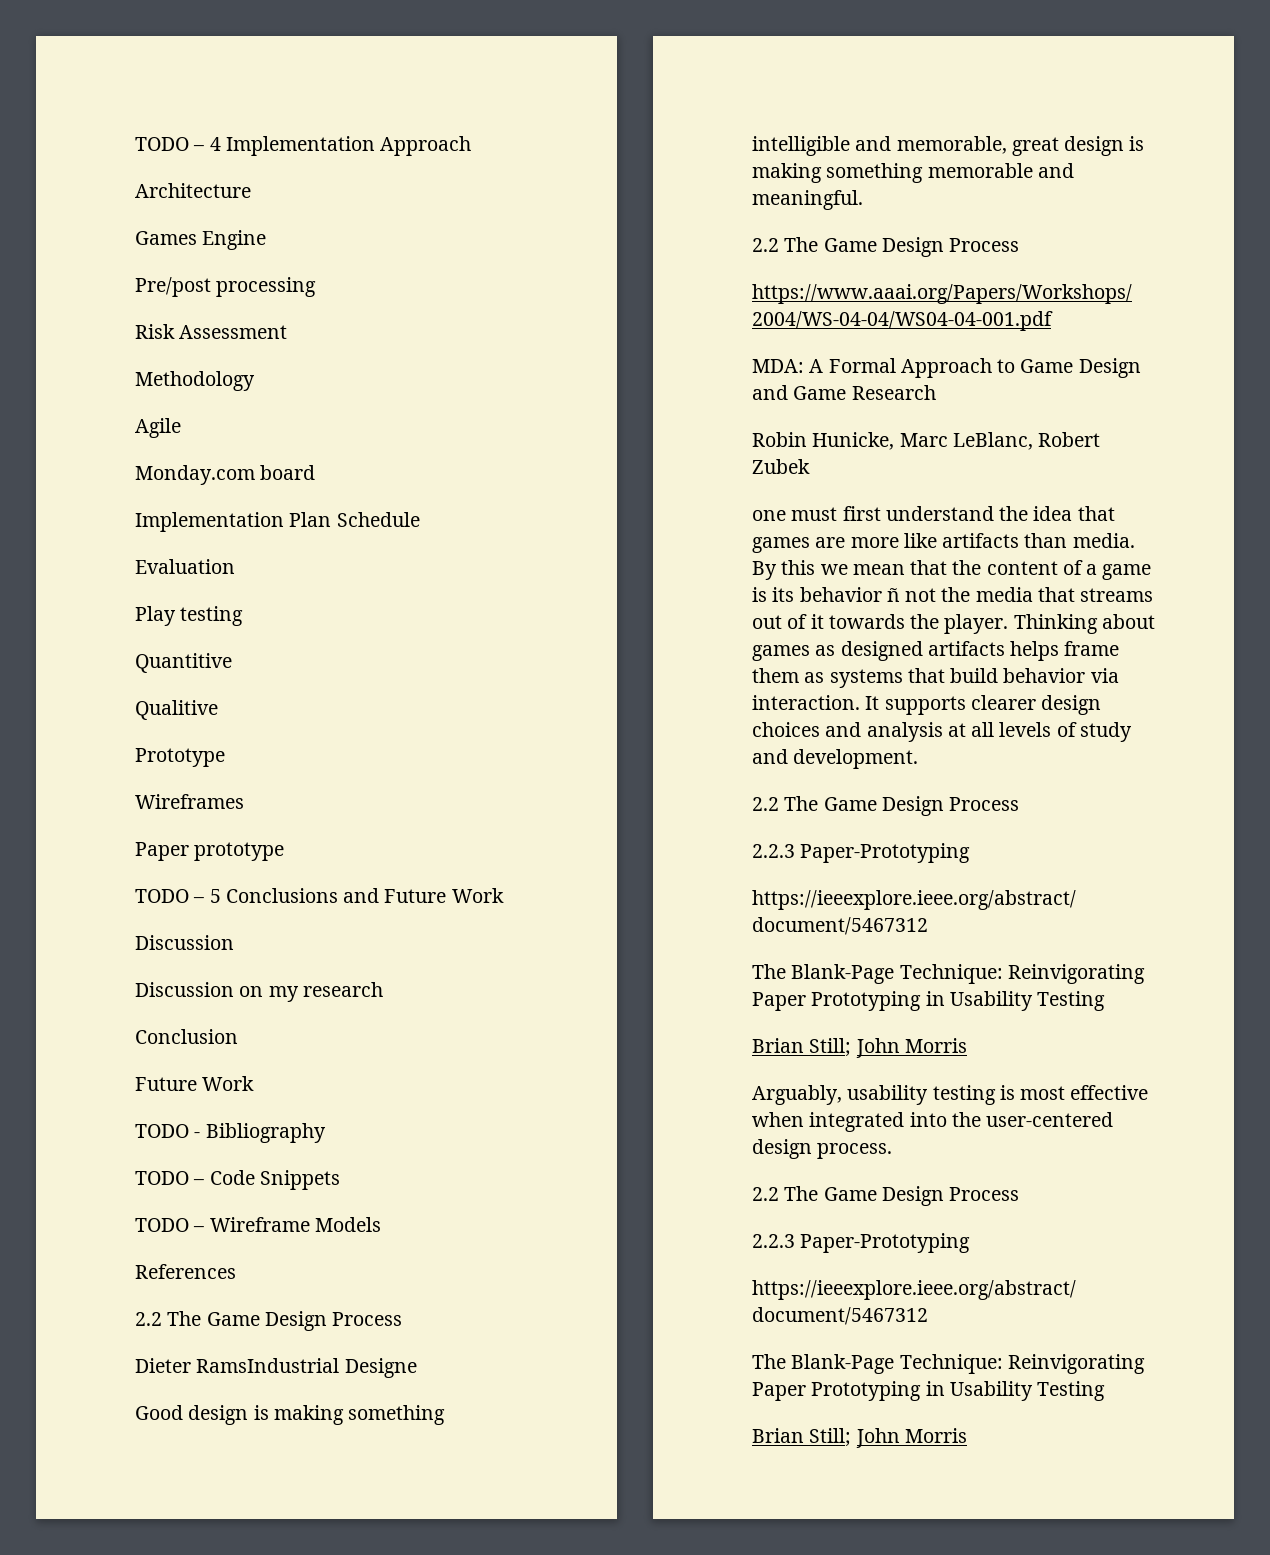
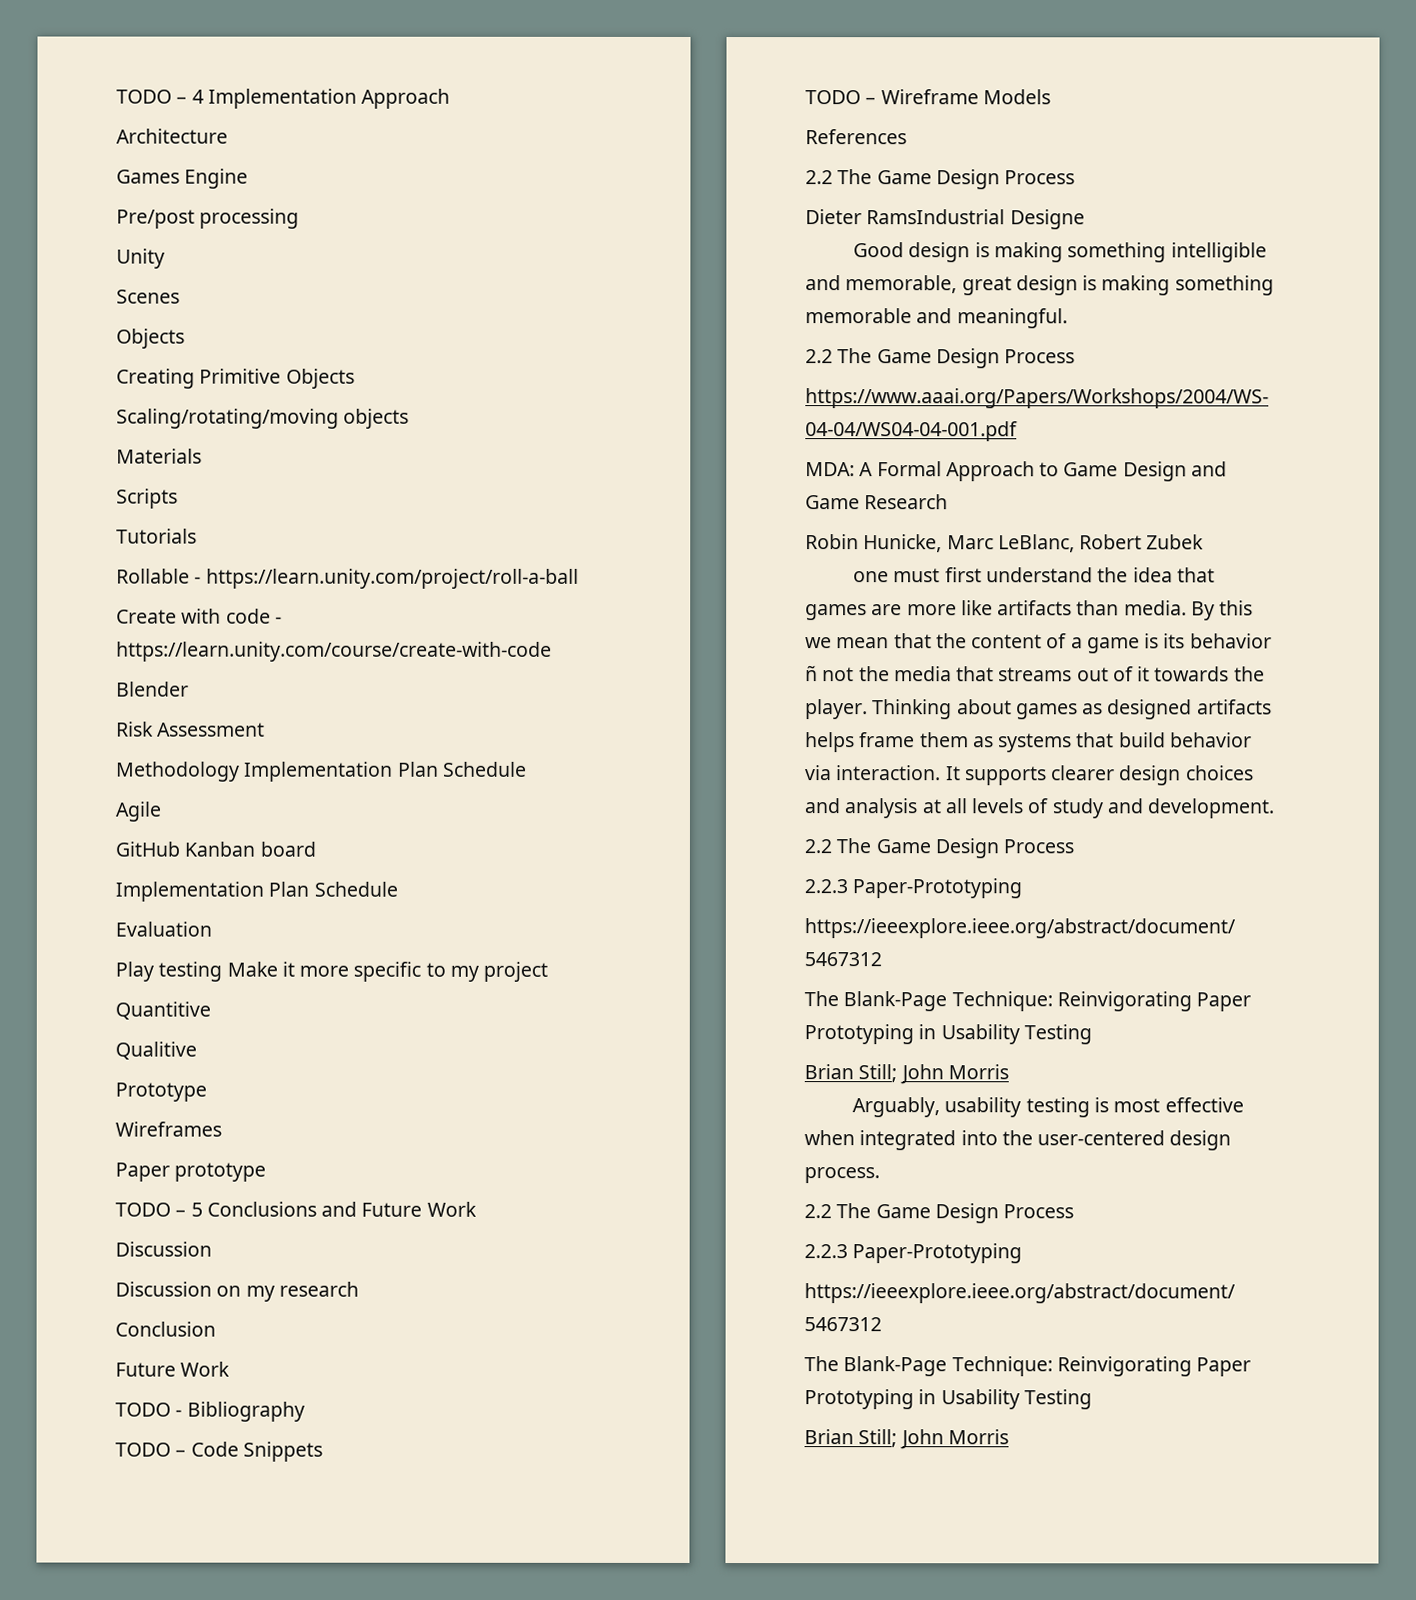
+ Unity
+ Scenes
+ Objects
+ Creating Primitive Objects
+ Scaling/rotating/moving objects
+ Materials
+ Scripts
+ Tutorials
+ Rollable - https://learn.unity.com/project/roll-a-ball
+ Create with code - https://learn.unity.com/course/create-with-code
+ Blender
- Methodology
+ Methodology Implementation Plan Schedule
- Monday.com board
+ GitHub Kanban board
- Play testing
+ Play testing Make it more specific to my project

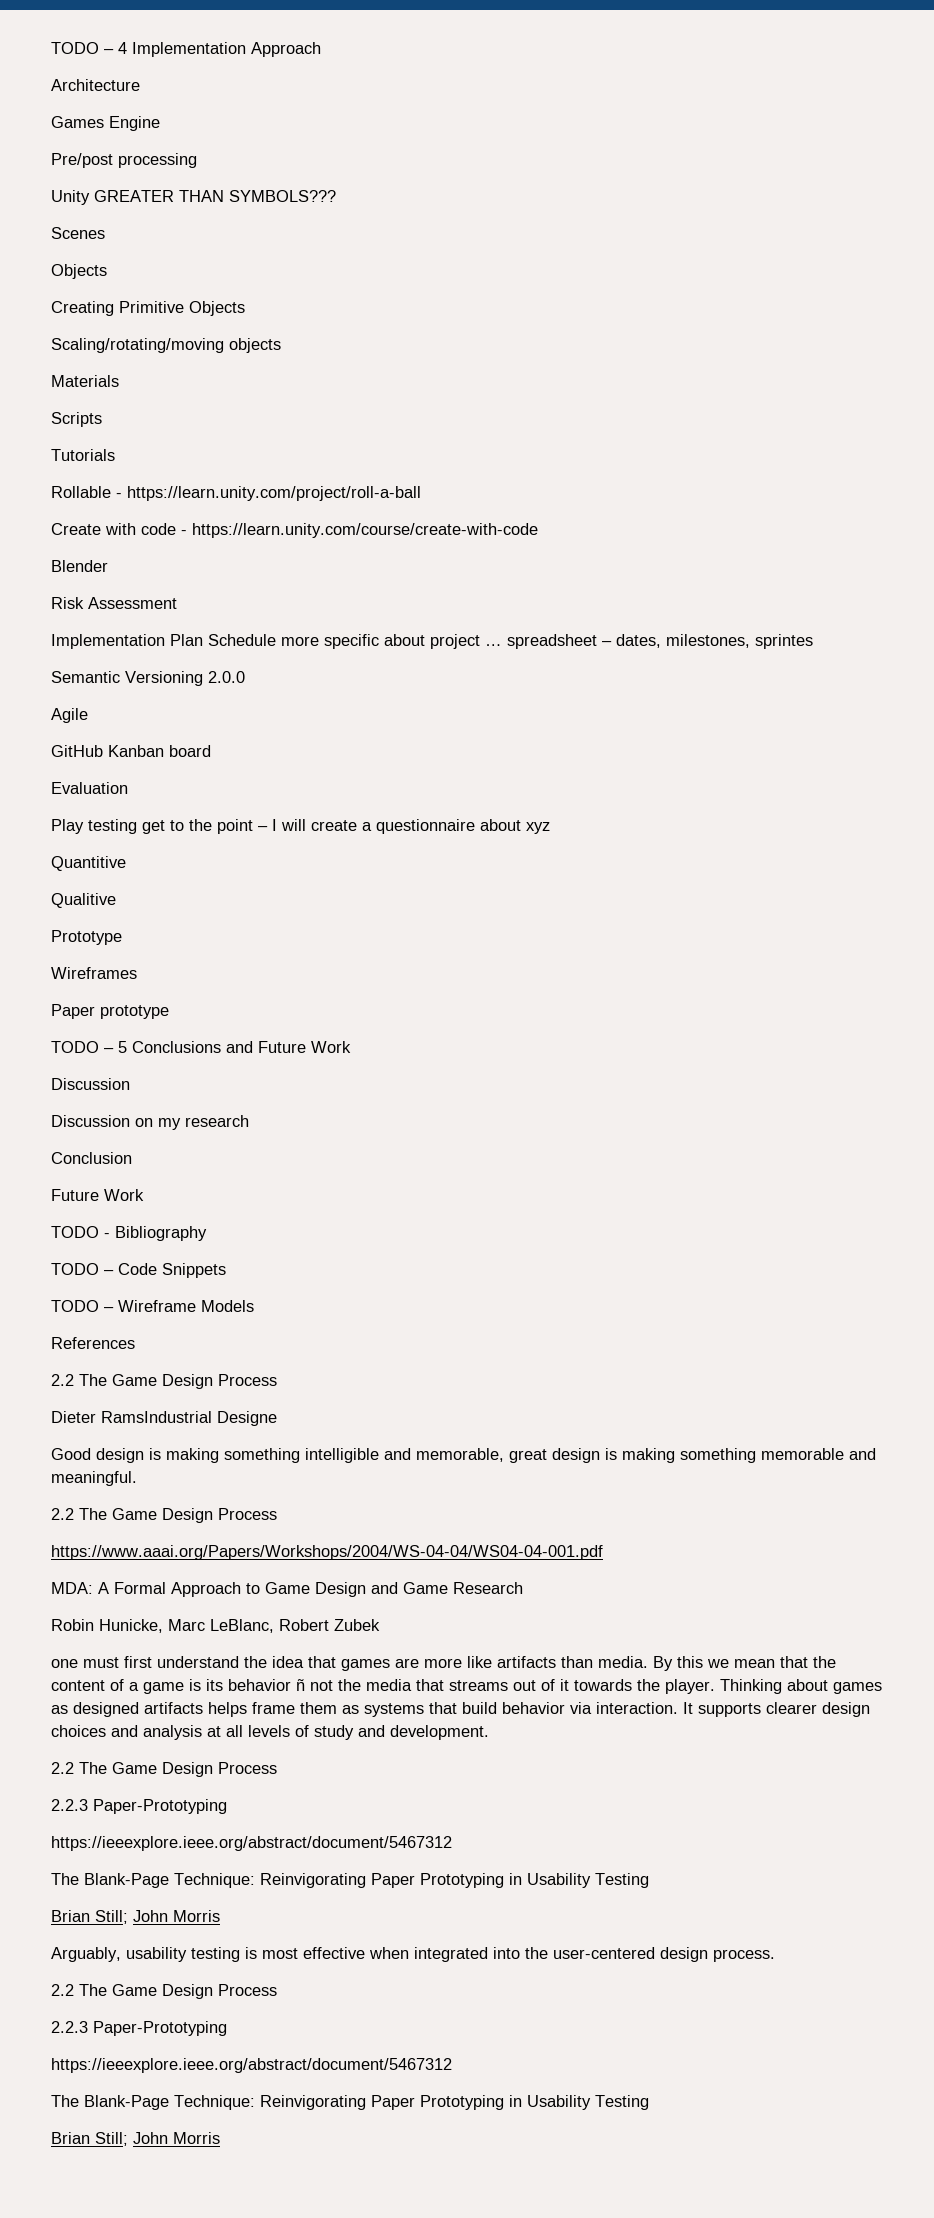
- Unity
+ Unity GREATER THAN SYMBOLS???
- Methodology Implementation Plan Schedule
+ Implementation Plan Schedule more specific about project … spreadsheet – dates, milestones, sprintes
+ Semantic Versioning 2.0.0
  GitHub Kanban board
- Implementation Plan Schedule
- Play testing Make it more specific to my project
+ Play testing get to the point – I will create a questionnaire about xyz

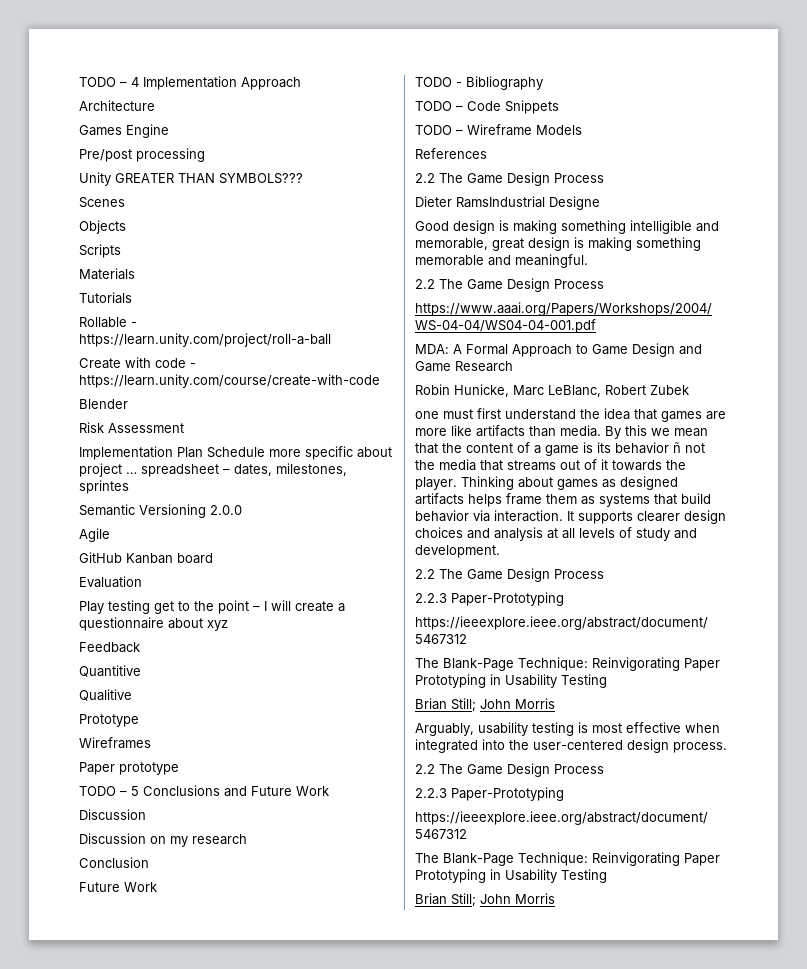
- Creating Primitive Objects
- Scaling/rotating/moving objects
+ Scripts
- Scripts
+ Feedback

